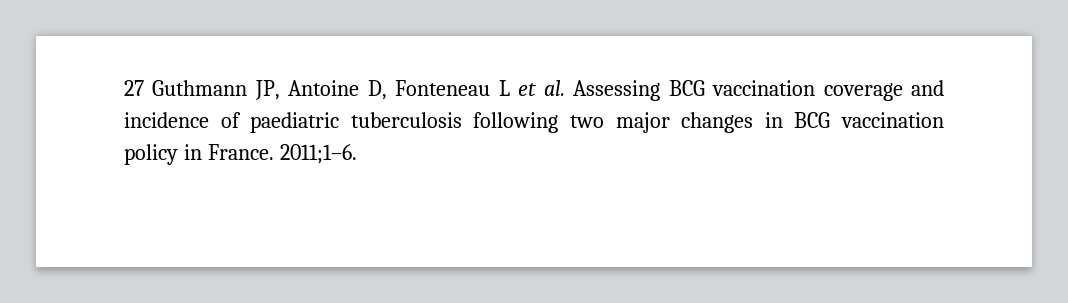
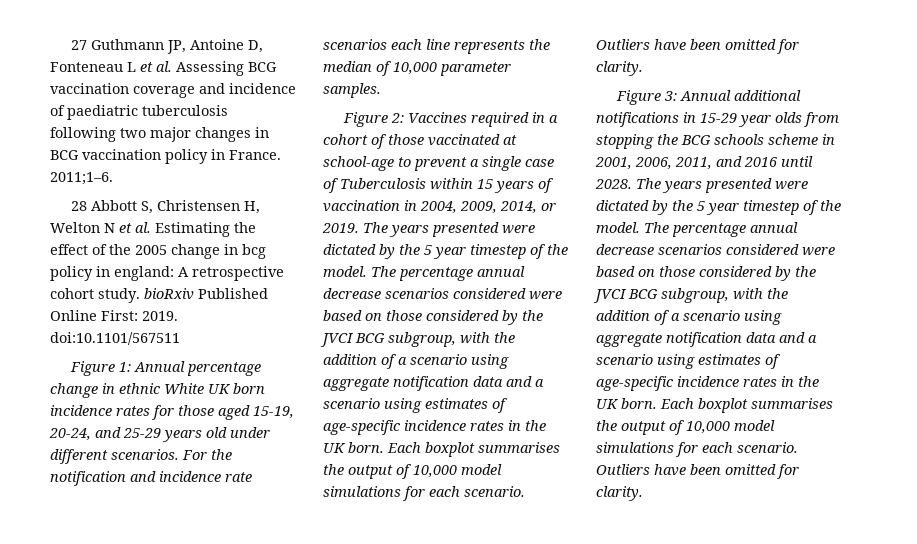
+ 28 Abbott S, Christensen H, Welton N et al. Estimating the effect of the 2005 change in bcg policy in england: A retrospective cohort study. bioRxiv Published Online First: 2019. doi:10.1101/567511
+ Figure 1: Annual percentage change in ethnic White UK born incidence rates for those aged 15-19, 20-24, and 25-29 years old under different scenarios. For the notification and incidence rate scenarios each line represents the median of 10,000 parameter samples.
+ Figure 2: Vaccines required in a cohort of those vaccinated at school-age to prevent a single case of Tuberculosis within 15 years of vaccination in 2004, 2009, 2014, or 2019. The years presented were dictated by the 5 year timestep of the model. The percentage annual decrease scenarios considered were based on those considered by the JVCI BCG subgroup, with the addition of a scenario using aggregate notification data and a scenario using estimates of age-specific incidence rates in the UK born. Each boxplot summarises the output of 10,000 model simulations for each scenario. Outliers have been omitted for clarity.
+ Figure 3: Annual additional notifications in 15-29 year olds from stopping the BCG schools scheme in 2001, 2006, 2011, and 2016 until 2028. The years presented were dictated by the 5 year timestep of the model. The percentage annual decrease scenarios considered were based on those considered by the JVCI BCG subgroup, with the addition of a scenario using aggregate notification data and a scenario using estimates of age-specific incidence rates in the UK born. Each boxplot summarises the output of 10,000 model simulations for each scenario. Outliers have been omitted for clarity.

